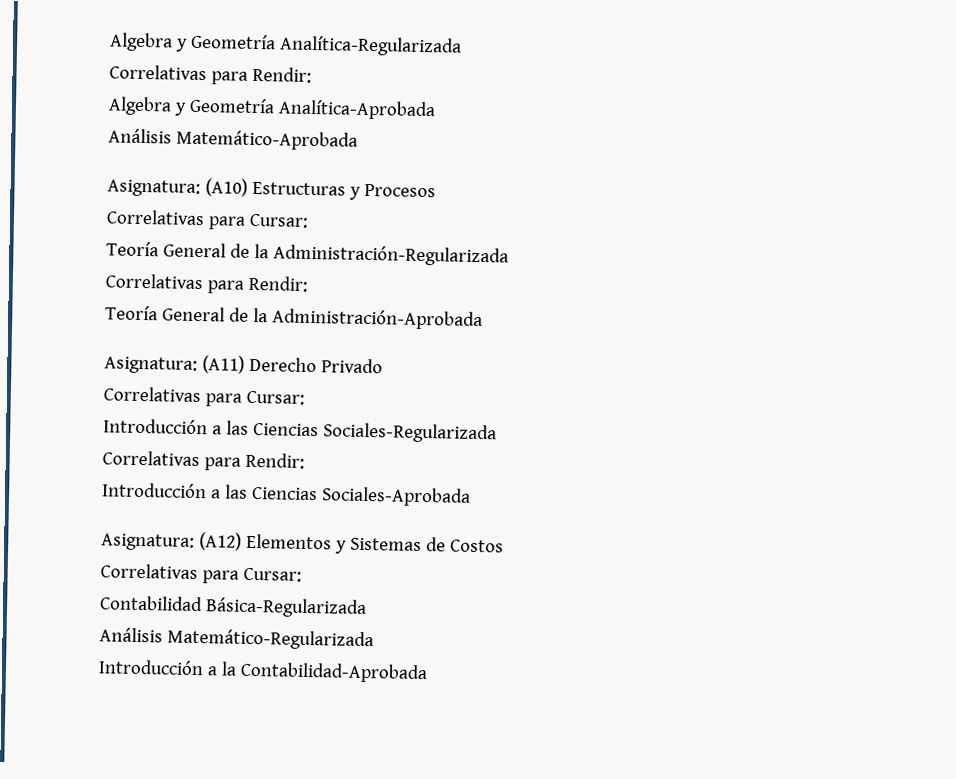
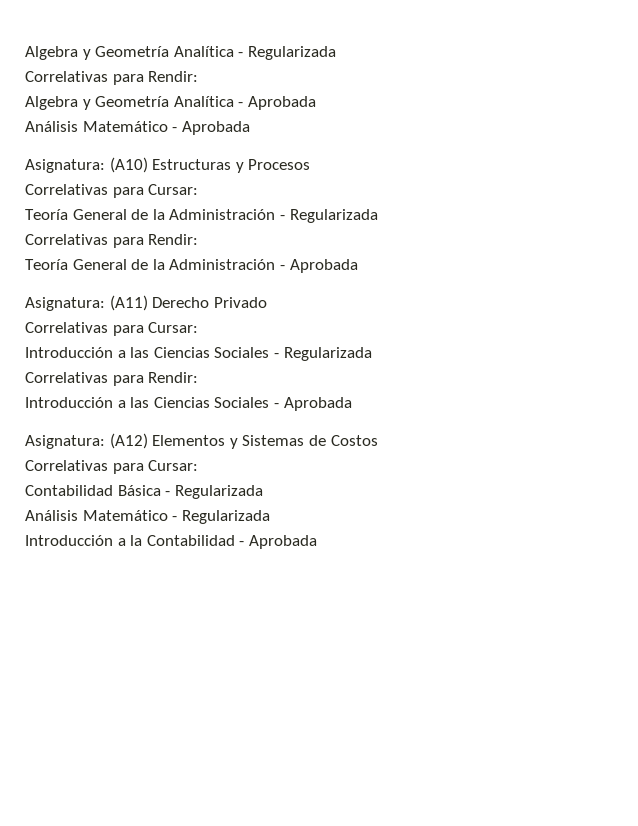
- Algebra y Geometría Analítica-Regularizada
+ Algebra y Geometría Analítica - Regularizada
- Algebra y Geometría Analítica-Aprobada
- Análisis Matemático-Aprobada
+ Algebra y Geometría Analítica - Aprobada
+ Análisis Matemático - Aprobada
- Teoría General de la Administración-Regularizada
+ Teoría General de la Administración - Regularizada
- Teoría General de la Administración-Aprobada
+ Teoría General de la Administración - Aprobada
- Introducción a las Ciencias Sociales-Regularizada
+ Introducción a las Ciencias Sociales - Regularizada
- Introducción a las Ciencias Sociales-Aprobada
+ Introducción a las Ciencias Sociales - Aprobada
- Contabilidad Básica-Regularizada
- Análisis Matemático-Regularizada
+ Contabilidad Básica - Regularizada
+ Análisis Matemático - Regularizada
- Introducción a la Contabilidad-Aprobada
+ Introducción a la Contabilidad - Aprobada

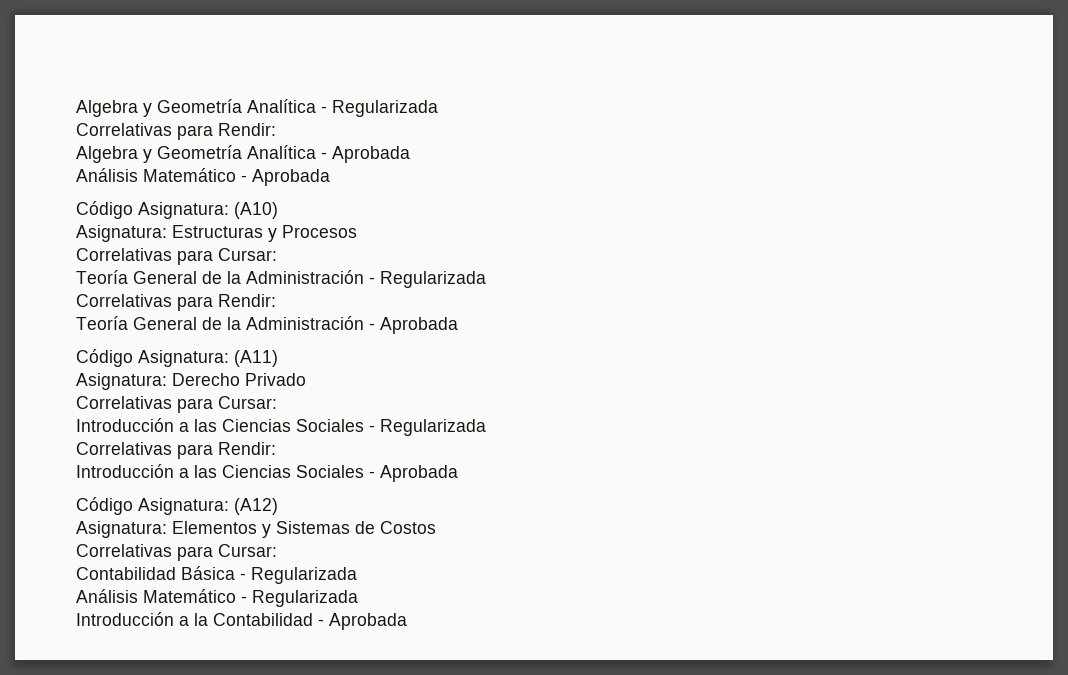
- Asignatura: (A10) Estructuras y Procesos
+ Código Asignatura: (A10)
+ Asignatura: Estructuras y Procesos
- Asignatura: (A11) Derecho Privado
+ Código Asignatura: (A11)
+ Asignatura: Derecho Privado
- Asignatura: (A12) Elementos y Sistemas de Costos
+ Código Asignatura: (A12)
+ Asignatura: Elementos y Sistemas de Costos

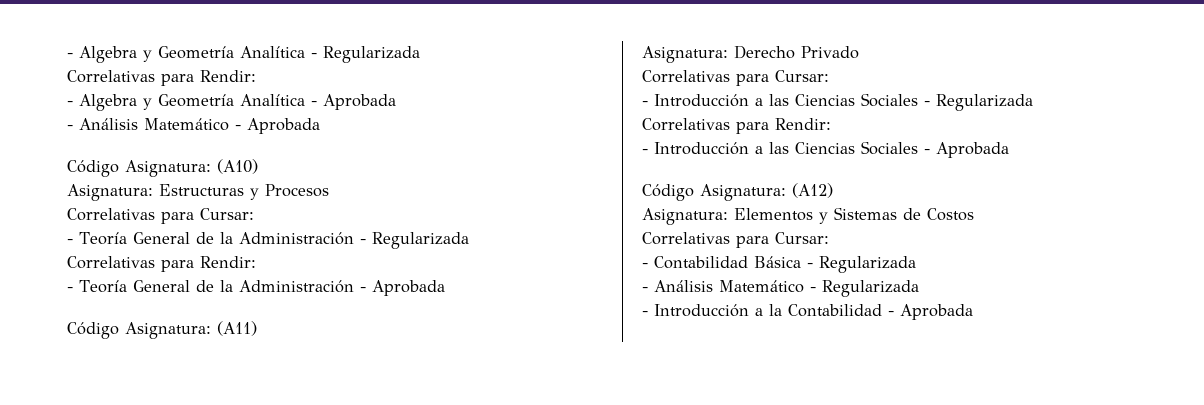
- Algebra y Geometría Analítica - Regularizada
+ - Algebra y Geometría Analítica - Regularizada
- Algebra y Geometría Analítica - Aprobada
+ - Algebra y Geometría Analítica - Aprobada
- Análisis Matemático - Aprobada
+ - Análisis Matemático - Aprobada
- Teoría General de la Administración - Regularizada
+ - Teoría General de la Administración - Regularizada
- Teoría General de la Administración - Aprobada
+ - Teoría General de la Administración - Aprobada
- Introducción a las Ciencias Sociales - Regularizada
+ - Introducción a las Ciencias Sociales - Regularizada
- Introducción a las Ciencias Sociales - Aprobada
+ - Introducción a las Ciencias Sociales - Aprobada
- Contabilidad Básica - Regularizada
+ - Contabilidad Básica - Regularizada
- Análisis Matemático - Regularizada
+ - Análisis Matemático - Regularizada
- Introducción a la Contabilidad - Aprobada
+ - Introducción a la Contabilidad - Aprobada

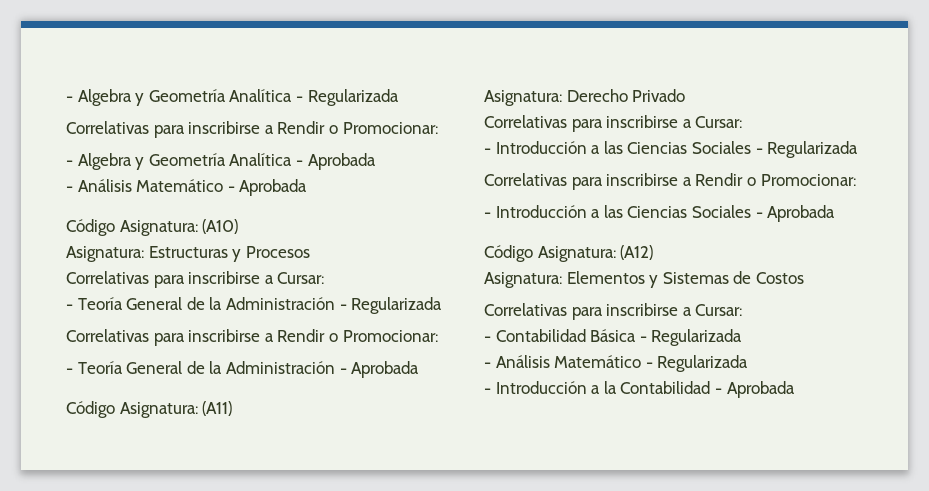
  - Algebra y Geometría Analítica - Regularizada
- Correlativas para Rendir:
+ Correlativas para inscribirse a Rendir o Promocionar:
  Asignatura: Estructuras y Procesos
- Correlativas para Cursar:
+ Correlativas para inscribirse a Cursar:
  - Teoría General de la Administración - Regularizada
- Correlativas para Rendir:
+ Correlativas para inscribirse a Rendir o Promocionar:
  Asignatura: Derecho Privado
- Correlativas para Cursar:
+ Correlativas para inscribirse a Cursar:
  - Introducción a las Ciencias Sociales - Regularizada
- Correlativas para Rendir:
+ Correlativas para inscribirse a Rendir o Promocionar:
  Asignatura: Elementos y Sistemas de Costos
- Correlativas para Cursar:
+ Correlativas para inscribirse a Cursar:

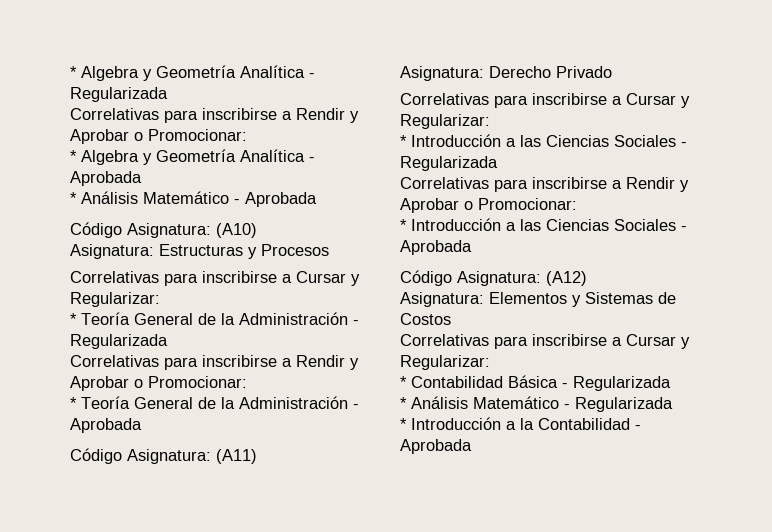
- - Algebra y Geometría Analítica - Regularizada
- Correlativas para inscribirse a Rendir o Promocionar:
- - Algebra y Geometría Analítica - Aprobada
+ * Algebra y Geometría Analítica - Regularizada
+ Correlativas para inscribirse a Rendir y Aprobar o Promocionar:
+ * Algebra y Geometría Analítica - Aprobada
- - Análisis Matemático - Aprobada
+ * Análisis Matemático - Aprobada
  Asignatura: Estructuras y Procesos
- Correlativas para inscribirse a Cursar:
- - Teoría General de la Administración - Regularizada
- Correlativas para inscribirse a Rendir o Promocionar:
- - Teoría General de la Administración - Aprobada
+ Correlativas para inscribirse a Cursar y Regularizar:
+ * Teoría General de la Administración - Regularizada
+ Correlativas para inscribirse a Rendir y Aprobar o Promocionar:
+ * Teoría General de la Administración - Aprobada
  Asignatura: Derecho Privado
- Correlativas para inscribirse a Cursar:
- - Introducción a las Ciencias Sociales - Regularizada
- Correlativas para inscribirse a Rendir o Promocionar:
- - Introducción a las Ciencias Sociales - Aprobada
+ Correlativas para inscribirse a Cursar y Regularizar:
+ * Introducción a las Ciencias Sociales - Regularizada
+ Correlativas para inscribirse a Rendir y Aprobar o Promocionar:
+ * Introducción a las Ciencias Sociales - Aprobada
  Asignatura: Elementos y Sistemas de Costos
- Correlativas para inscribirse a Cursar:
- - Contabilidad Básica - Regularizada
+ Correlativas para inscribirse a Cursar y Regularizar:
+ * Contabilidad Básica - Regularizada
- - Análisis Matemático - Regularizada
+ * Análisis Matemático - Regularizada
- - Introducción a la Contabilidad - Aprobada
+ * Introducción a la Contabilidad - Aprobada

